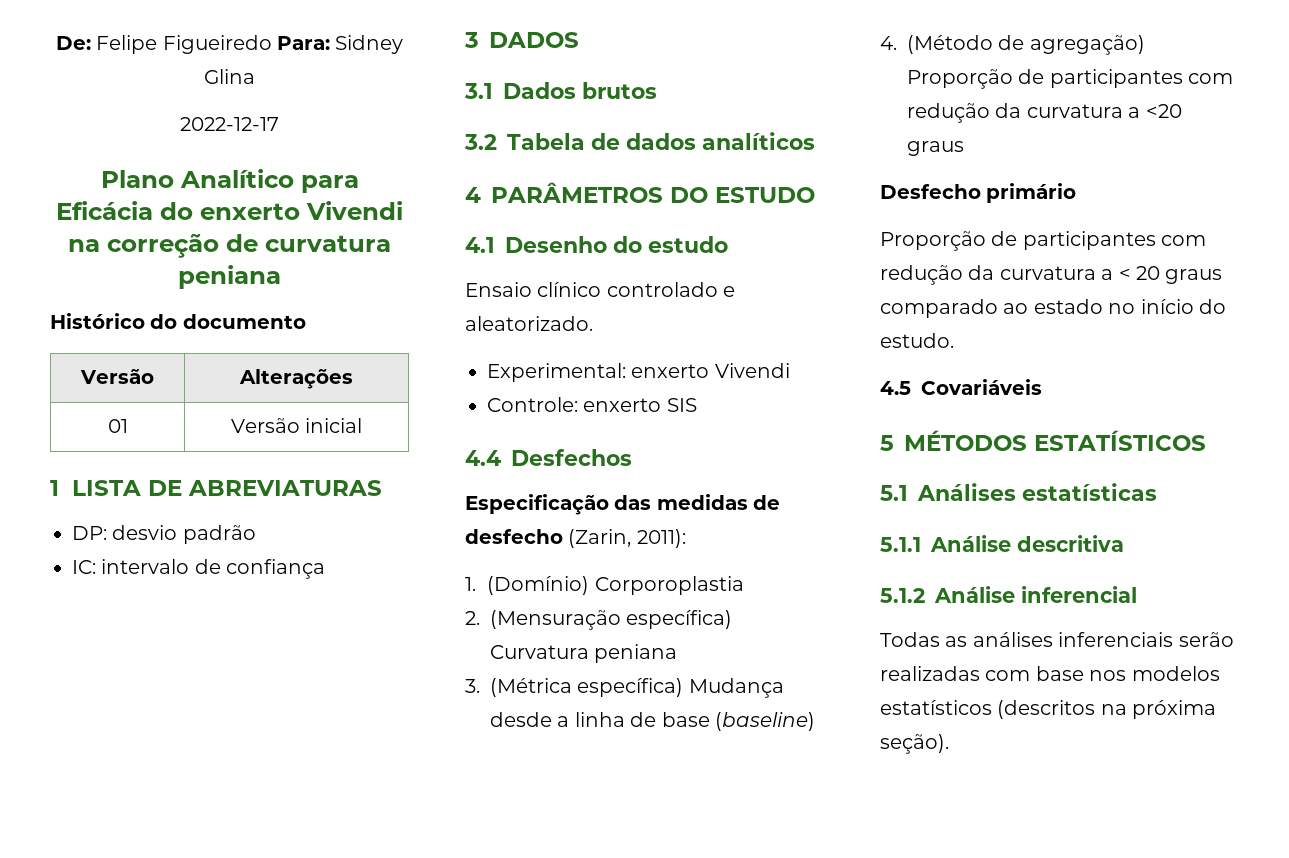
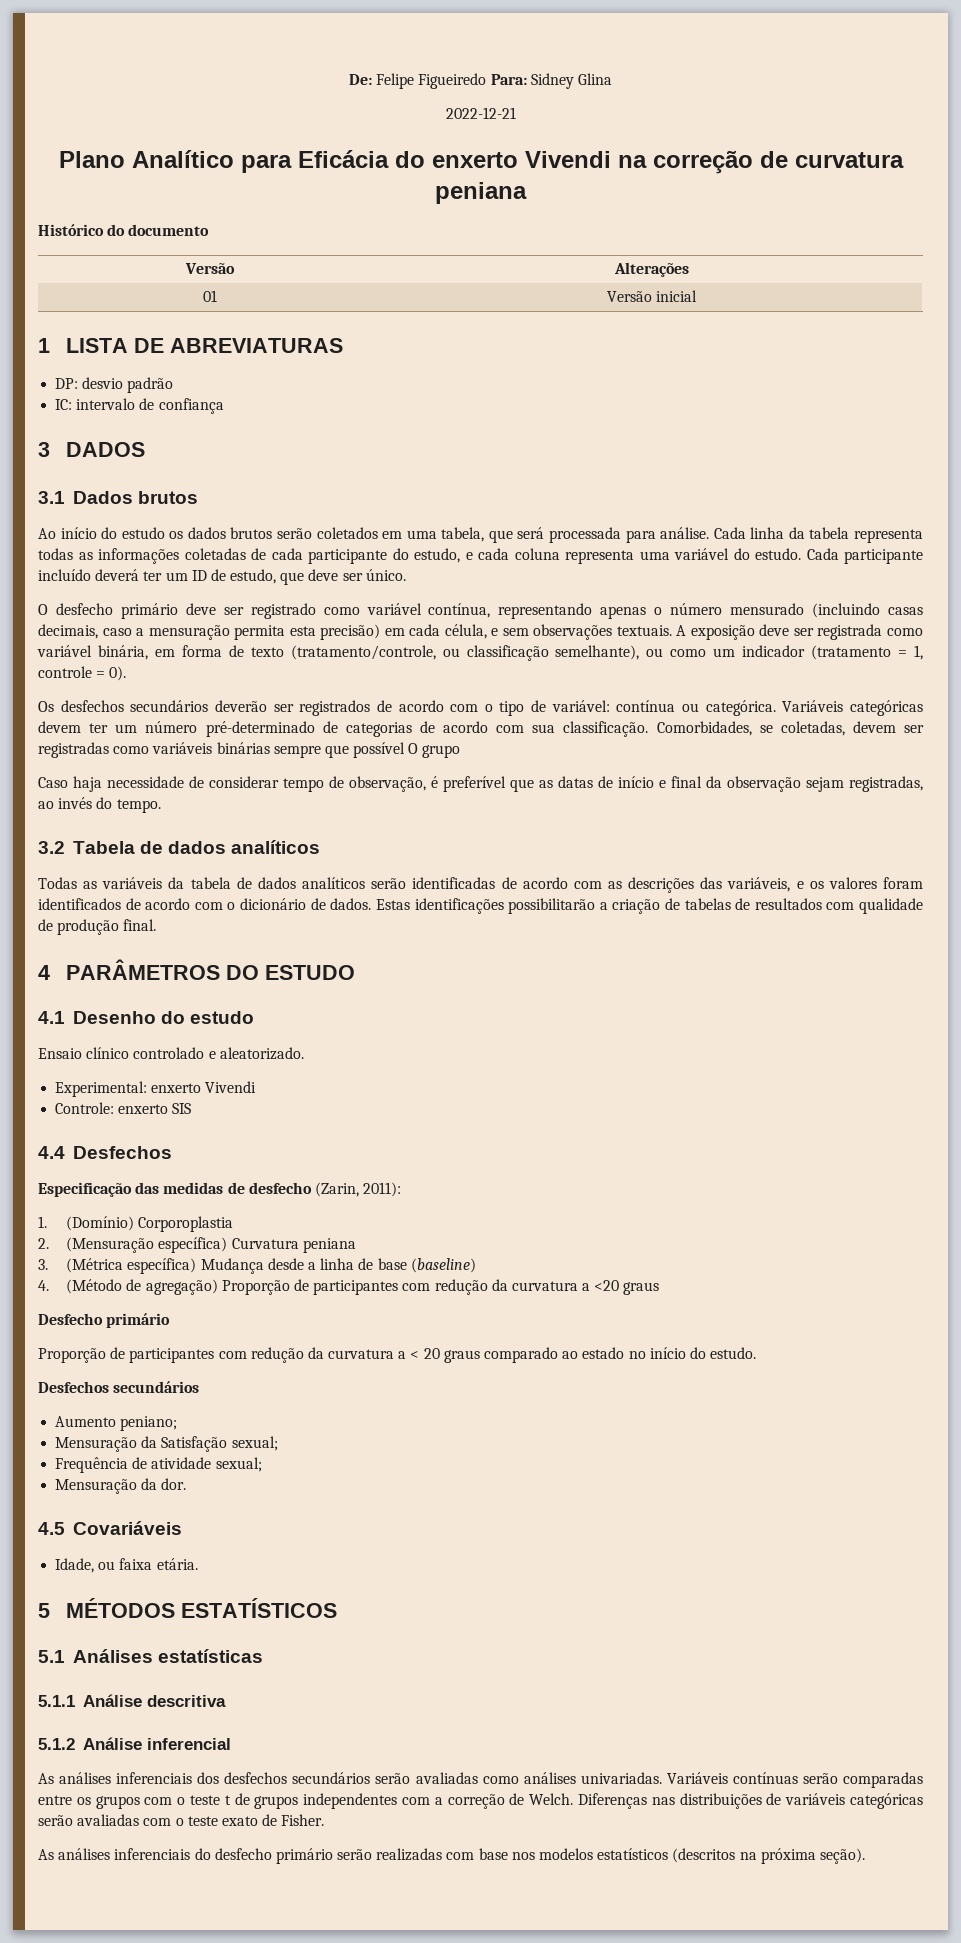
- 2022-12-17
+ 2022-12-21
+ Ao início do estudo os dados brutos serão coletados em uma tabela, que será processada para análise. Cada linha da tabela representa todas as informações coletadas de cada participante do estudo, e cada coluna representa uma variável do estudo. Cada participante incluído deverá ter um ID de estudo, que deve ser único.
+ O desfecho primário deve ser registrado como variável contínua, representando apenas o número mensurado (incluindo casas decimais, caso a mensuração permita esta precisão) em cada célula, e sem observações textuais. A exposição deve ser registrada como variável binária, em forma de texto (tratamento/controle, ou classificação semelhante), ou como um indicador (tratamento = 1, controle = 0).
+ Os desfechos secundários deverão ser registrados de acordo com o tipo de variável: contínua ou categórica. Variáveis categóricas devem ter um número pré-determinado de categorias de acordo com sua classificação. Comorbidades, se coletadas, devem ser registradas como variáveis binárias sempre que possível O grupo
+ Caso haja necessidade de considerar tempo de observação, é preferível que as datas de início e final da observação sejam registradas, ao invés do tempo.
+ Todas as variáveis da tabela de dados analíticos serão identificadas de acordo com as descrições das variáveis, e os valores foram identificados de acordo com o dicionário de dados. Estas identificações possibilitarão a criação de tabelas de resultados com qualidade de produção final.
+ Desfechos secundários
+ Aumento peniano;
+ Mensuração da Satisfação sexual;
+ Frequência de atividade sexual;
+ Mensuração da dor.
  4.5 Covariáveis
+ Idade, ou faixa etária.
- Todas as análises inferenciais serão realizadas com base nos modelos estatísticos (descritos na próxima seção).
+ As análises inferenciais dos desfechos secundários serão avaliadas como análises univariadas. Variáveis contínuas serão comparadas entre os grupos com o teste t de grupos independentes com a correção de Welch. Diferenças nas distribuições de variáveis categóricas serão avaliadas com o teste exato de Fisher.
+ As análises inferenciais do desfecho primário serão realizadas com base nos modelos estatísticos (descritos na próxima seção).

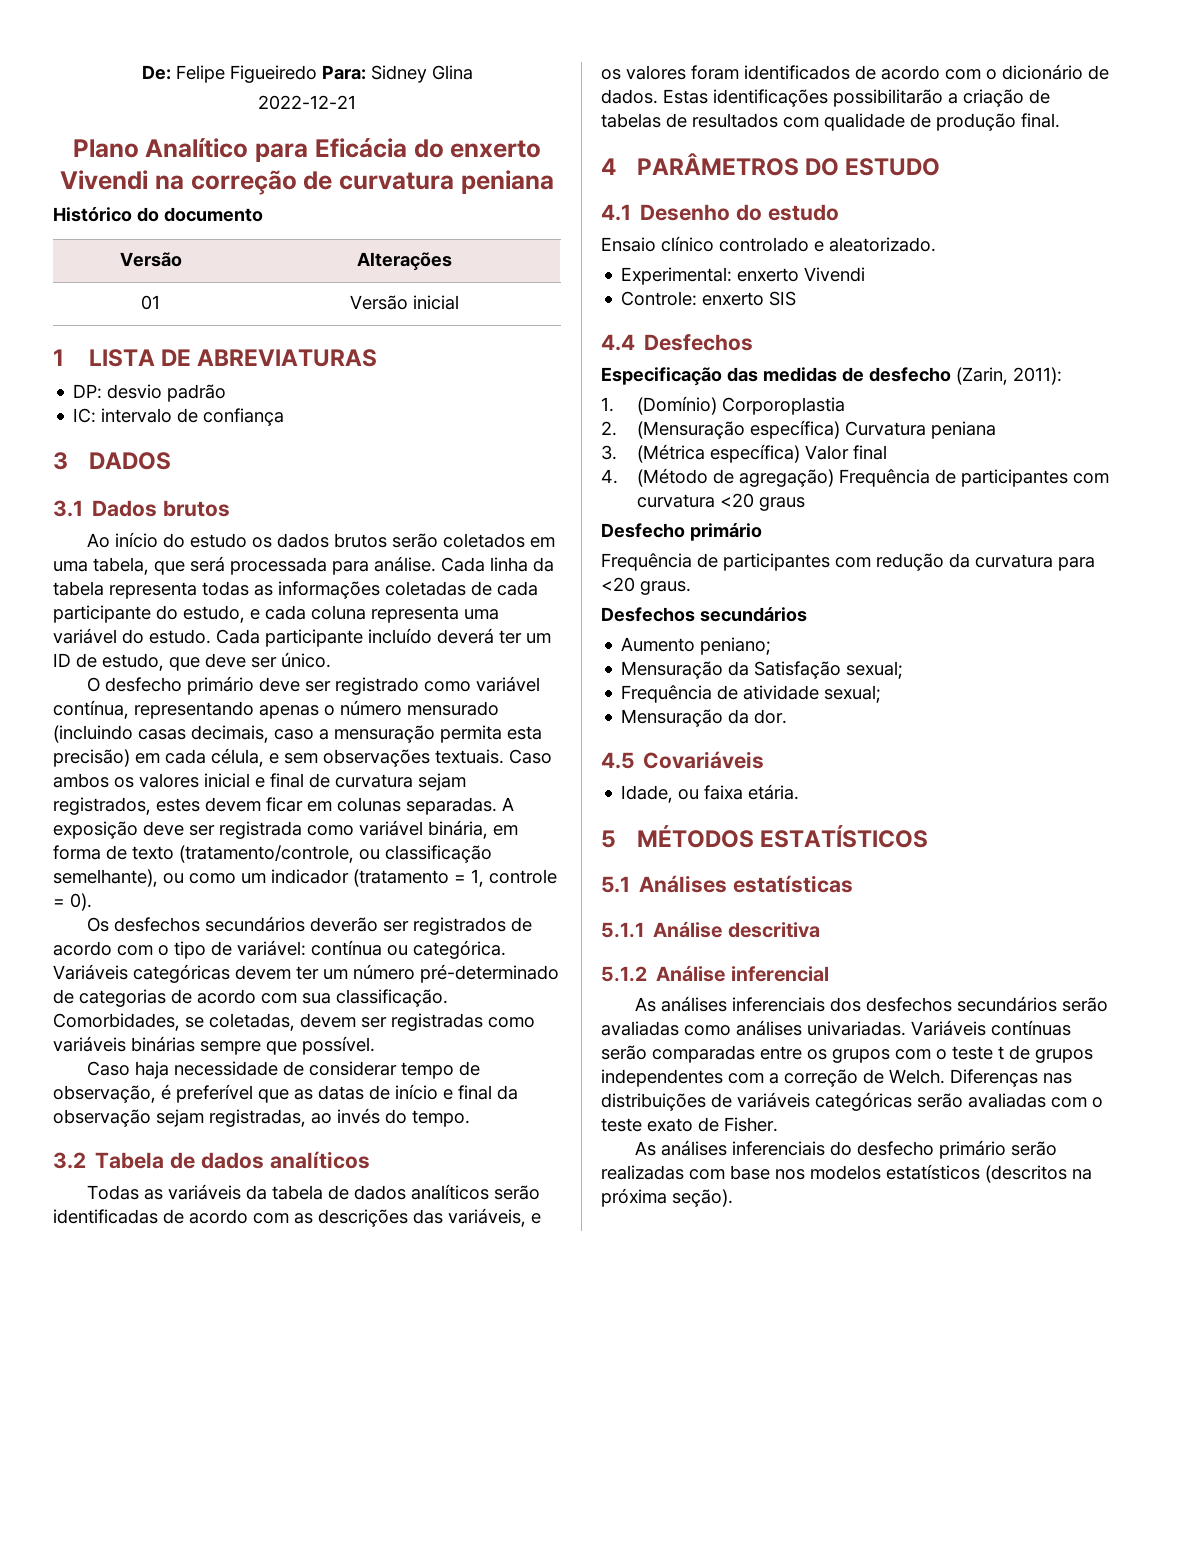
+ Caso ambos os valores inicial e final de curvatura sejam registrados, estes devem ficar em colunas separadas.
- Comorbidades, se coletadas, devem ser registradas como variáveis binárias sempre que possível O grupo
+ Comorbidades, se coletadas, devem ser registradas como variáveis binárias sempre que possível.
- 3. (Métrica específica) Mudança desde a linha de base (baseline)
- 4. (Método de agregação) Proporção de participantes com redução da curvatura a <20 graus
+ 3. (Métrica específica) Valor final
+ 4. (Método de agregação) Frequência de participantes com curvatura <20 graus
  Desfecho primário
- Proporção de participantes com redução da curvatura a < 20 graus comparado ao estado no início do estudo.
+ Frequência de participantes com redução da curvatura para <20 graus.

